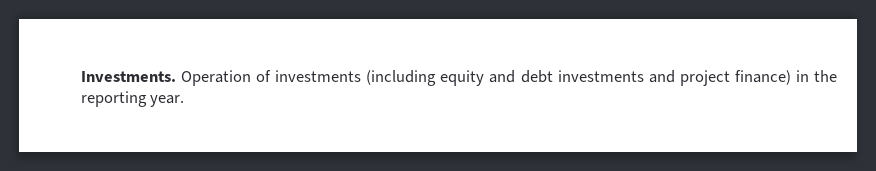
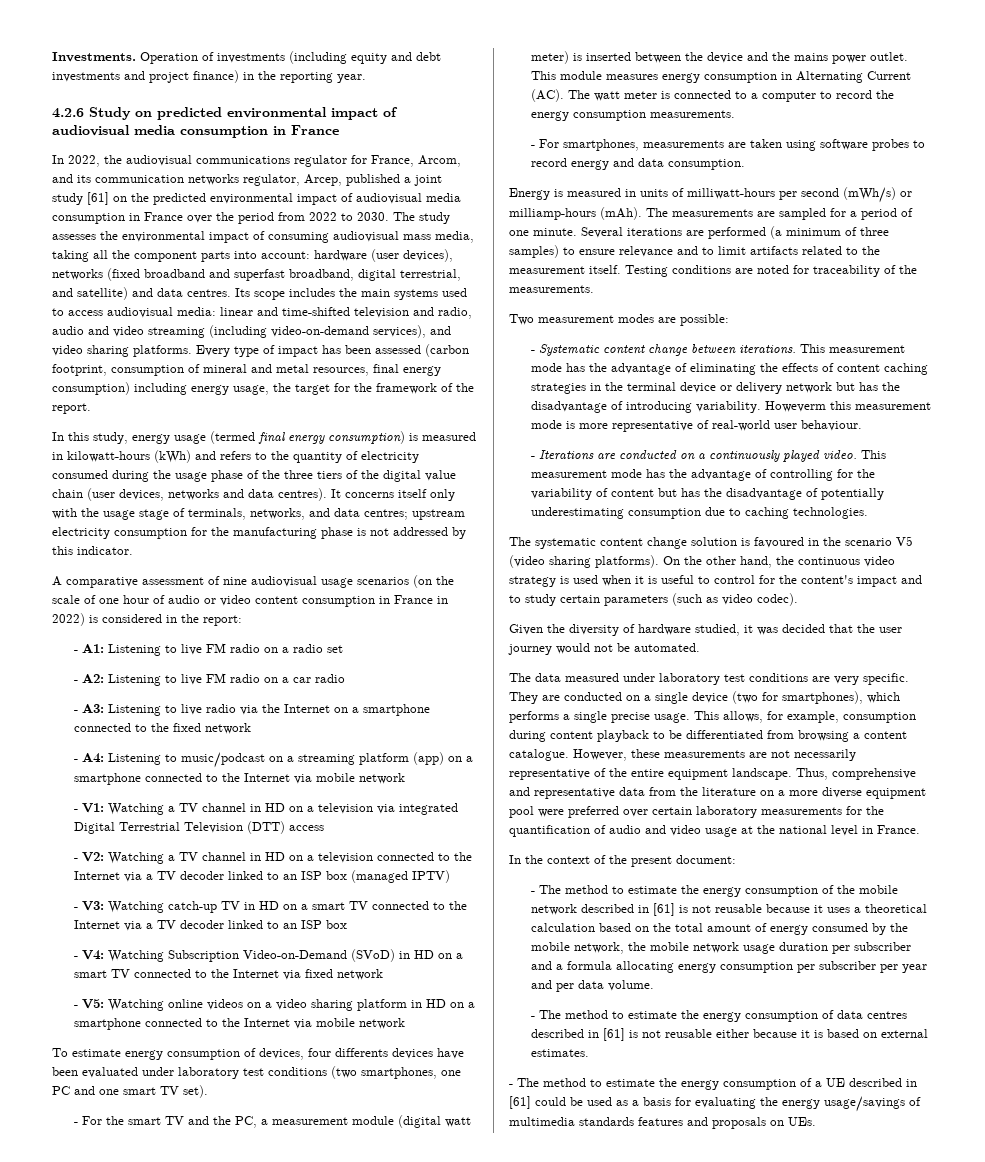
+ 4.2.6 Study on predicted environmental impact of audiovisual media consumption in France
+ In 2022, the audiovisual communications regulator for France, Arcom, and its communication networks regulator, Arcep, published a joint study [61] on the predicted environmental impact of audiovisual media consumption in France over the period from 2022 to 2030. The study assesses the environmental impact of consuming audiovisual mass media, taking all the component parts into account: hardware (user devices), networks (fixed broadband and superfast broadband, digital terrestrial, and satellite) and data centres. Its scope includes the main systems used to access audiovisual media: linear and time-shifted television and radio, audio and video streaming (including video-on-demand services), and video sharing platforms. Every type of impact has been assessed (carbon footprint, consumption of mineral and metal resources, final energy consumption) including energy usage, the target for the framework of the report.
+ In this study, energy usage (termed final energy consumption) is measured in kilowatt-hours (kWh) and refers to the quantity of electricity consumed during the usage phase of the three tiers of the digital value chain (user devices, networks and data centres). It concerns itself only with the usage stage of terminals, networks, and data centres; upstream electricity consumption for the manufacturing phase is not addressed by this indicator.
+ A comparative assessment of nine audiovisual usage scenarios (on the scale of one hour of audio or video content consumption in France in 2022) is considered in the report:
+ - A1: Listening to live FM radio on a radio set
+ - A2: Listening to live FM radio on a car radio
+ - A3: Listening to live radio via the Internet on a smartphone connected to the fixed network
+ - A4: Listening to music/podcast on a streaming platform (app) on a smartphone connected to the Internet via mobile network
+ - V1: Watching a TV channel in HD on a television via integrated Digital Terrestrial Television (DTT) access
+ - V2: Watching a TV channel in HD on a television connected to the Internet via a TV decoder linked to an ISP box (managed IPTV)
+ - V3: Watching catch-up TV in HD on a smart TV connected to the Internet via a TV decoder linked to an ISP box
+ - V4: Watching Subscription Video-on-Demand (SVoD) in HD on a smart TV connected to the Internet via fixed network
+ - V5: Watching online videos on a video sharing platform in HD on a smartphone connected to the Internet via mobile network
+ To estimate energy consumption of devices, four differents devices have been evaluated under laboratory test conditions (two smartphones, one PC and one smart TV set).
+ - For the smart TV and the PC, a measurement module (digital watt meter) is inserted between the device and the mains power outlet. This module measures energy consumption in Alternating Current (AC). The watt meter is connected to a computer to record the energy consumption measurements.
+ - For smartphones, measurements are taken using software probes to record energy and data consumption.
+ Energy is measured in units of milliwatt-hours per second (mWh/s) or milliamp-hours (mAh). The measurements are sampled for a period of one minute. Several iterations are performed (a minimum of three samples) to ensure relevance and to limit artifacts related to the measurement itself. Testing conditions are noted for traceability of the measurements.
+ Two measurement modes are possible:
+ - Systematic content change between iterations. This measurement mode has the advantage of eliminating the effects of content caching strategies in the terminal device or delivery network but has the disadvantage of introducing variability. Howeverm this measurement mode is more representative of real-world user behaviour.
+ - Iterations are conducted on a continuously played video. This measurement mode has the advantage of controlling for the variability of content but has the disadvantage of potentially underestimating consumption due to caching technologies.
+ The systematic content change solution is favoured in the scenario V5 (video sharing platforms). On the other hand, the continuous video strategy is used when it is useful to control for the content's impact and to study certain parameters (such as video codec).
+ Given the diversity of hardware studied, it was decided that the user journey would not be automated.
+ The data measured under laboratory test conditions are very specific. They are conducted on a single device (two for smartphones), which performs a single precise usage. This allows, for example, consumption during content playback to be differentiated from browsing a content catalogue. However, these measurements are not necessarily representative of the entire equipment landscape. Thus, comprehensive and representative data from the literature on a more diverse equipment pool were preferred over certain laboratory measurements for the quantification of audio and video usage at the national level in France.
+ In the context of the present document:
+ - The method to estimate the energy consumption of the mobile network described in [61] is not reusable because it uses a theoretical calculation based on the total amount of energy consumed by the mobile network, the mobile network usage duration per subscriber and a formula allocating energy consumption per subscriber per year and per data volume.
+ - The method to estimate the energy consumption of data centres described in [61] is not reusable either because it is based on external estimates.
+ - The method to estimate the energy consumption of a UE described in [61] could be used as a basis for evaluating the energy usage/savings of multimedia standards features and proposals on UEs.

